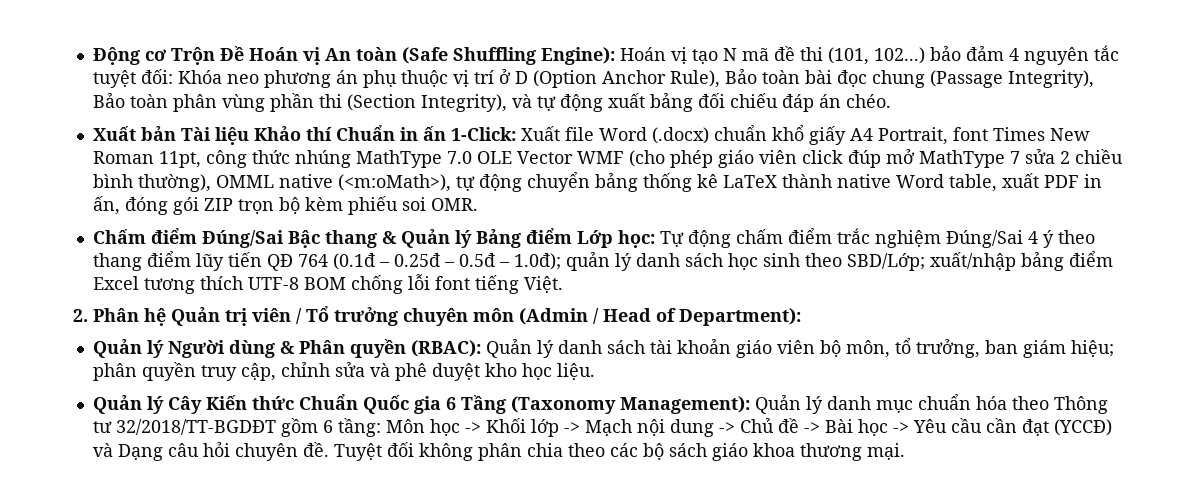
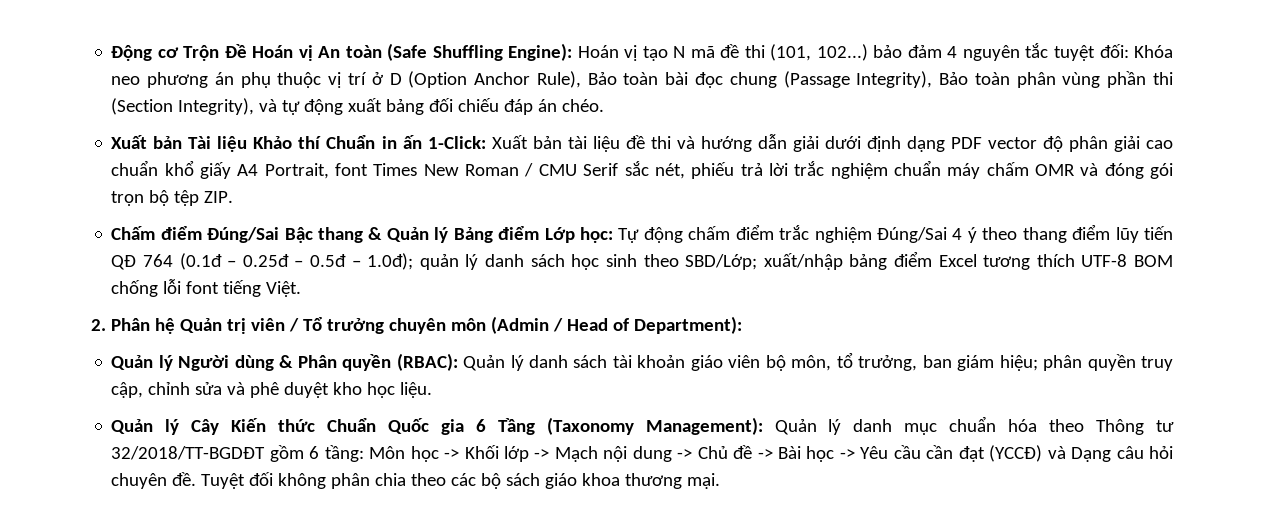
- Xuất bản Tài liệu Khảo thí Chuẩn in ấn 1-Click: Xuất file Word (.docx) chuẩn khổ giấy A4 Portrait, font Times New Roman 11pt, công thức nhúng MathType 7.0 OLE Vector WMF (cho phép giáo viên click đúp mở MathType 7 sửa 2 chiều bình thường), OMML native (<m:oMath>), tự động chuyển bảng thống kê LaTeX thành native Word table, xuất PDF in ấn, đóng gói ZIP trọn bộ kèm phiếu soi OMR.
+ Xuất bản Tài liệu Khảo thí Chuẩn in ấn 1-Click: Xuất bản tài liệu đề thi và hướng dẫn giải dưới định dạng PDF vector độ phân giải cao chuẩn khổ giấy A4 Portrait, font Times New Roman / CMU Serif sắc nét, phiếu trả lời trắc nghiệm chuẩn máy chấm OMR và đóng gói trọn bộ tệp ZIP.

